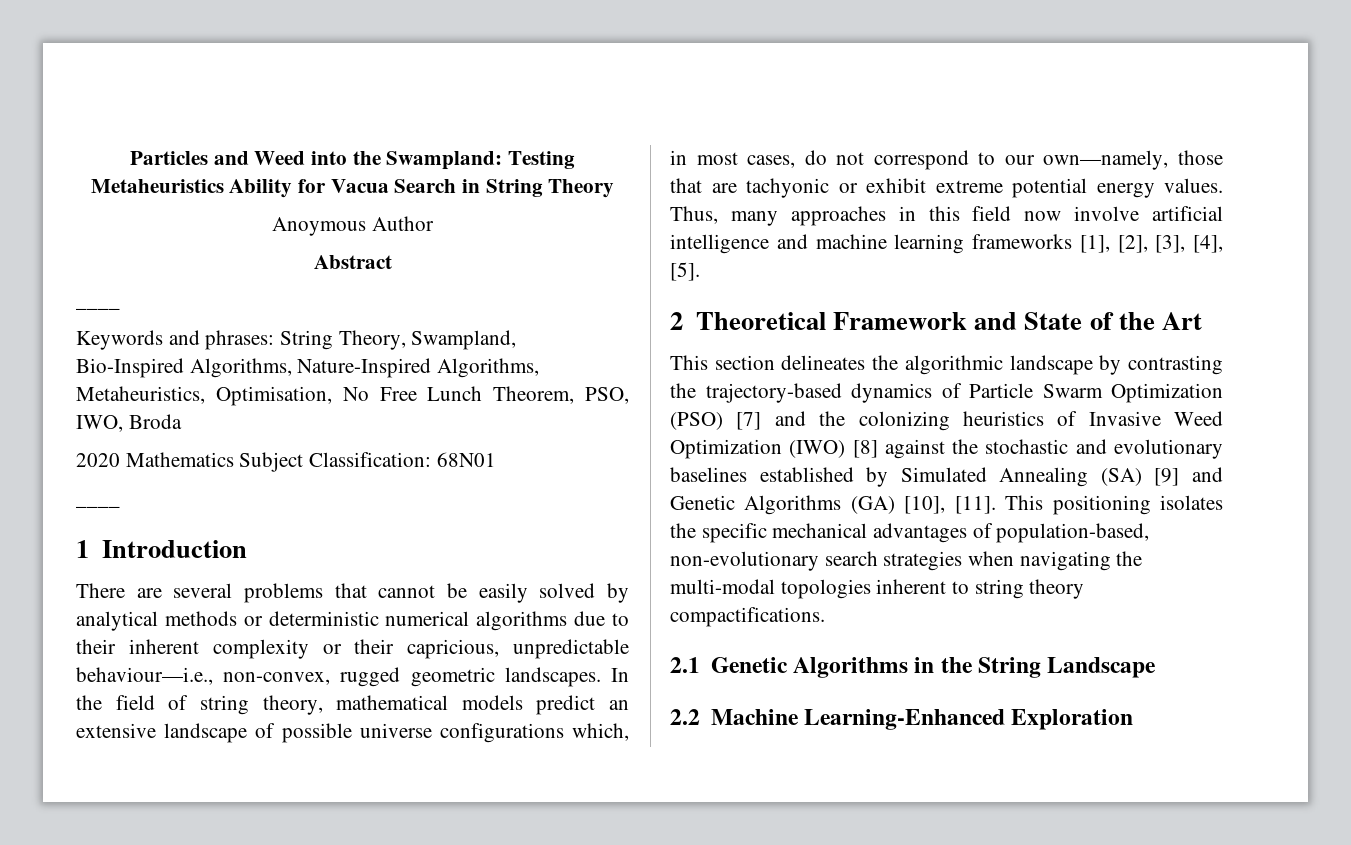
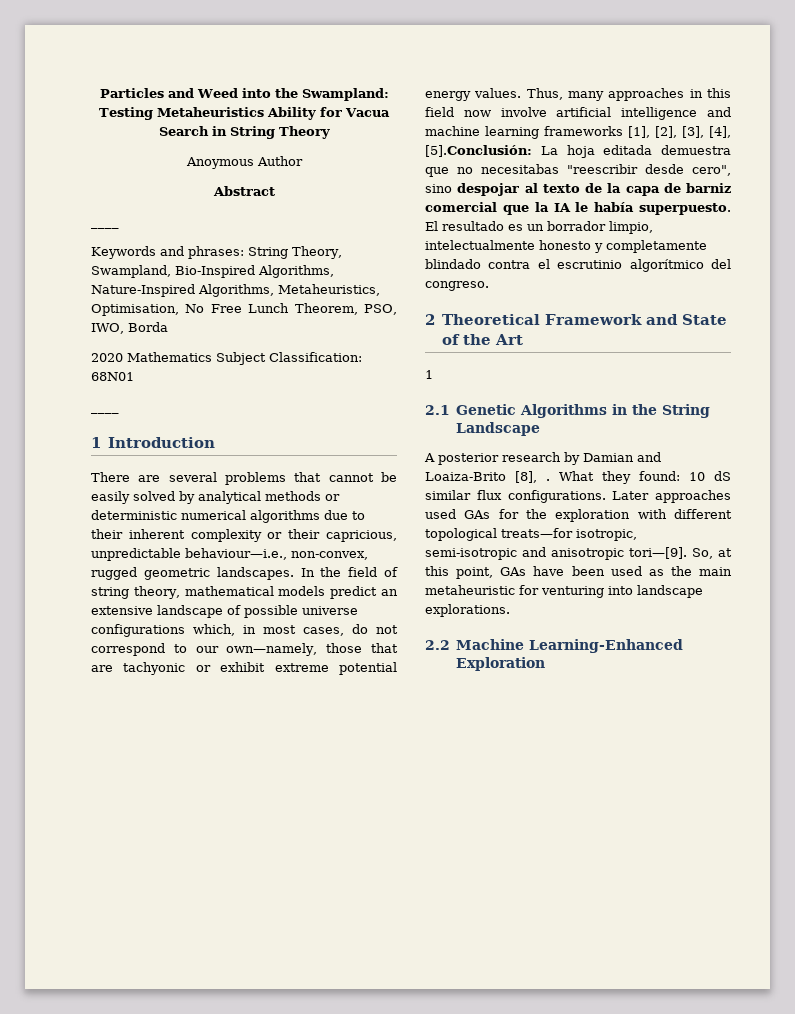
- Keywords and phrases: String Theory, Swampland, Bio-Inspired Algorithms, Nature-Inspired Algorithms, Metaheuristics, Optimisation, No Free Lunch Theorem, PSO, IWO, Broda
+ Keywords and phrases: String Theory, Swampland, Bio-Inspired Algorithms, Nature-Inspired Algorithms, Metaheuristics, Optimisation, No Free Lunch Theorem, PSO, IWO, Borda
- Thus, many approaches in this field now involve artificial intelligence and machine learning frameworks [1], [2], [3], [4], [5].
+ Thus, many approaches in this field now involve artificial intelligence and machine learning frameworks [1], [2], [3], [4], [5].Conclusión: La hoja editada demuestra que no necesitabas "reescribir desde cero", sino despojar al texto de la capa de barniz comercial que la IA le había superpuesto. El resultado es un borrador limpio, intelectualmente honesto y completamente blindado contra el escrutinio algorítmico del congreso.
  2 Theoretical Framework and State of the Art
- This section delineates the algorithmic landscape by contrasting the trajectory-based dynamics of Particle Swarm Optimization (PSO) [7] and the colonizing heuristics of Invasive Weed Optimization (IWO) [8] against the stochastic and evolutionary baselines established by Simulated Annealing (SA) [9] and Genetic Algorithms (GA) [10], [11]. This positioning isolates the specific mechanical advantages of population-based, non-evolutionary search strategies when navigating the multi-modal topologies inherent to string theory compactifications.
+ 1
+ A posterior research by Damian and Loaiza-Brito [8], . What they found: 10 dS similar flux configurations. Later approaches used GAs for the exploration with different topological treats—for isotropic, semi-isotropic and anisotropic tori—[9]. So, at this point, GAs have been used as the main metaheuristic for venturing into landscape explorations.

